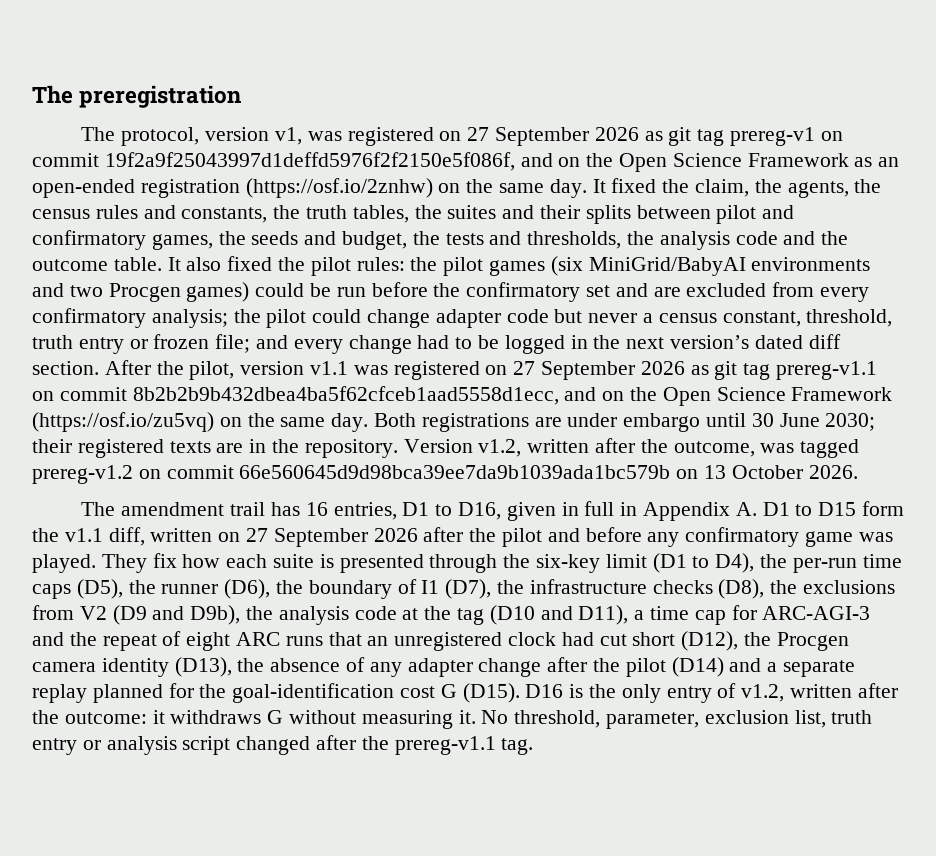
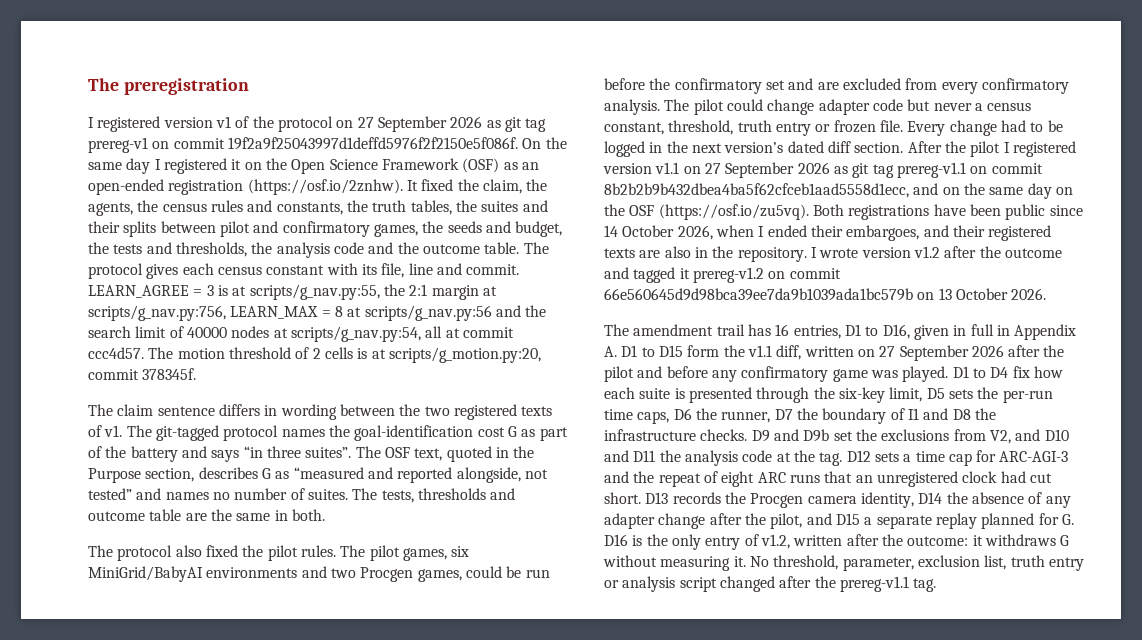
- The protocol, version v1, was registered on 27 September 2026 as git tag prereg-v1 on commit 19f2a9f25043997d1deffd5976f2f2150e5f086f, and on the Open Science Framework as an open-ended registration (https://osf.io/2znhw) on the same day. It fixed the claim, the agents, the census rules and constants, the truth tables, the suites and their splits between pilot and confirmatory games, the seeds and budget, the tests and thresholds, the analysis code and the outcome table.
+ I registered version v1 of the protocol on 27 September 2026 as git tag prereg-v1 on commit 19f2a9f25043997d1deffd5976f2f2150e5f086f. On the same day I registered it on the Open Science Framework (OSF) as an open-ended registration (https://osf.io/2znhw). It fixed the claim, the agents, the census rules and constants, the truth tables, the suites and their splits between pilot and confirmatory games, the seeds and budget, the tests and thresholds, the analysis code and the outcome table.
- It also fixed the pilot rules: the pilot games (six MiniGrid/BabyAI environments and two Procgen games) could be run before the confirmatory set and are excluded from every confirmatory analysis; the pilot could change adapter code but never a census constant, threshold, truth entry or frozen file; and every change had to be logged in the next version’s dated diff section.
+ The protocol gives each census constant with its file, line and commit. LEARN_AGREE = 3 is at scripts/g_nav.py:55, the 2:1 margin at scripts/g_nav.py:756, LEARN_MAX = 8 at scripts/g_nav.py:56 and the search limit of 40000 nodes at scripts/g_nav.py:54, all at commit ccc4d57. The motion threshold of 2 cells is at scripts/g_motion.py:20, commit 378345f.
+ The claim sentence differs in wording between the two registered texts of v1. The git-tagged protocol names the goal-identification cost G as part of the battery and says “in three suites”. The OSF text, quoted in the Purpose section, describes G as “measured and reported alongside, not tested” and names no number of suites. The tests, thresholds and outcome table are the same in both.
+ The protocol also fixed the pilot rules. The pilot games, six MiniGrid/BabyAI environments and two Procgen games, could be run before the confirmatory set and are excluded from every confirmatory analysis. The pilot could change adapter code but never a census constant, threshold, truth entry or frozen file. Every change had to be logged in the next version’s dated diff section.
- After the pilot, version v1.1 was registered on 27 September 2026 as git tag prereg-v1.1 on commit 8b2b2b9b432dbea4ba5f62cfceb1aad5558d1ecc, and on the Open Science Framework (https://osf.io/zu5vq) on the same day. Both registrations are under embargo until 30 June 2030; their registered texts are in the repository.
+ After the pilot I registered version v1.1 on 27 September 2026 as git tag prereg-v1.1 on commit 8b2b2b9b432dbea4ba5f62cfceb1aad5558d1ecc, and on the same day on the OSF (https://osf.io/zu5vq). Both registrations have been public since 14 October 2026, when I ended their embargoes, and their registered texts are also in the repository.
- Version v1.2, written after the outcome, was tagged prereg-v1.2 on commit 66e560645d9d98bca39ee7da9b1039ada1bc579b on 13 October 2026.
+ I wrote version v1.2 after the outcome and tagged it prereg-v1.2 on commit 66e560645d9d98bca39ee7da9b1039ada1bc579b on 13 October 2026.
- They fix how each suite is presented through the six-key limit (D1 to D4), the per-run time caps (D5), the runner (D6), the boundary of I1 (D7), the infrastructure checks (D8), the exclusions from V2 (D9 and D9b), the analysis code at the tag (D10 and D11), a time cap for ARC-AGI-3 and the repeat of eight ARC runs that an unregistered clock had cut short (D12), the Procgen camera identity (D13), the absence of any adapter change after the pilot (D14) and a separate replay planned for the goal-identification cost G (D15). D16 is the only entry of v1.2, written after the outcome:
+ D1 to D4 fix how each suite is presented through the six-key limit, D5 sets the per-run time caps, D6 the runner, D7 the boundary of I1 and D8 the infrastructure checks. D9 and D9b set the exclusions from V2, and D10 and D11 the analysis code at the tag. D12 sets a time cap for ARC-AGI-3 and the repeat of eight ARC runs that an unregistered clock had cut short. D13 records the Procgen camera identity, D14 the absence of any adapter change after the pilot, and D15 a separate replay planned for G. D16 is the only entry of v1.2, written after the outcome:

